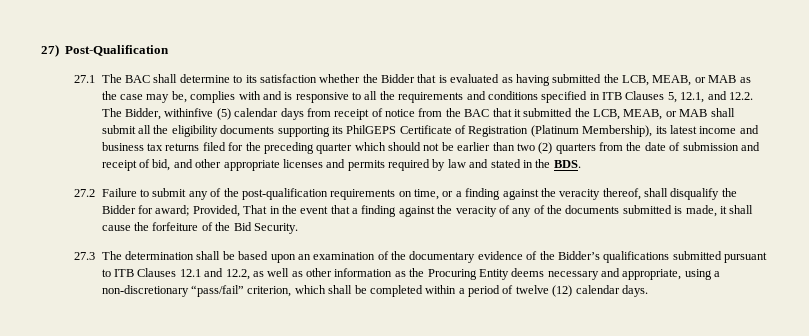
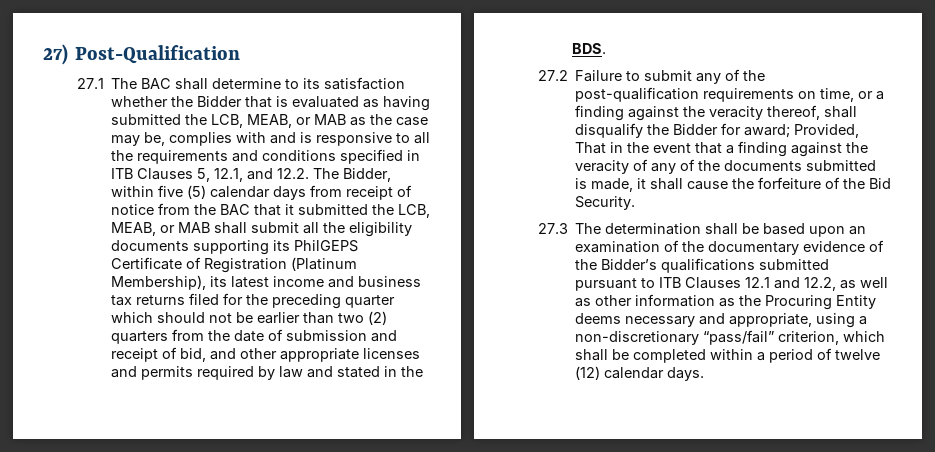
- 27.1 The BAC shall determine to its satisfaction whether the Bidder that is evaluated as having submitted the LCB, MEAB, or MAB as the case may be, complies with and is responsive to all the requirements and conditions specified in ITB Clauses 5, 12.1, and 12.2. The Bidder, withinfive (5) calendar days from receipt of notice from the BAC that it submitted the LCB, MEAB, or MAB shall submit all the eligibility documents supporting its PhilGEPS Certificate of Registration (Platinum Membership), its latest income and business tax returns filed for the preceding quarter which should not be earlier than two (2) quarters from the date of submission and receipt of bid, and other appropriate licenses and permits required by law and stated in the BDS.
+ 27.1 The BAC shall determine to its satisfaction whether the Bidder that is evaluated as having submitted the LCB, MEAB, or MAB as the case may be, complies with and is responsive to all the requirements and conditions specified in ITB Clauses 5, 12.1, and 12.2. The Bidder, within five (5) calendar days from receipt of notice from the BAC that it submitted the LCB, MEAB, or MAB shall submit all the eligibility documents supporting its PhilGEPS Certificate of Registration (Platinum Membership), its latest income and business tax returns filed for the preceding quarter which should not be earlier than two (2) quarters from the date of submission and receipt of bid, and other appropriate licenses and permits required by law and stated in the BDS.

